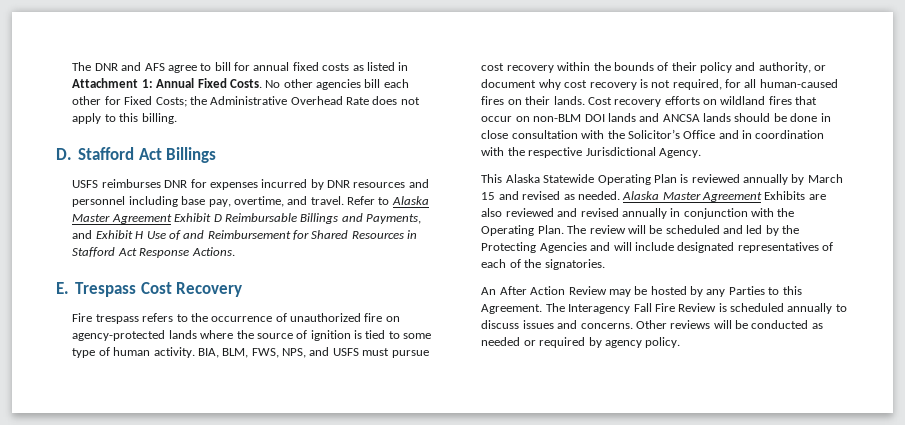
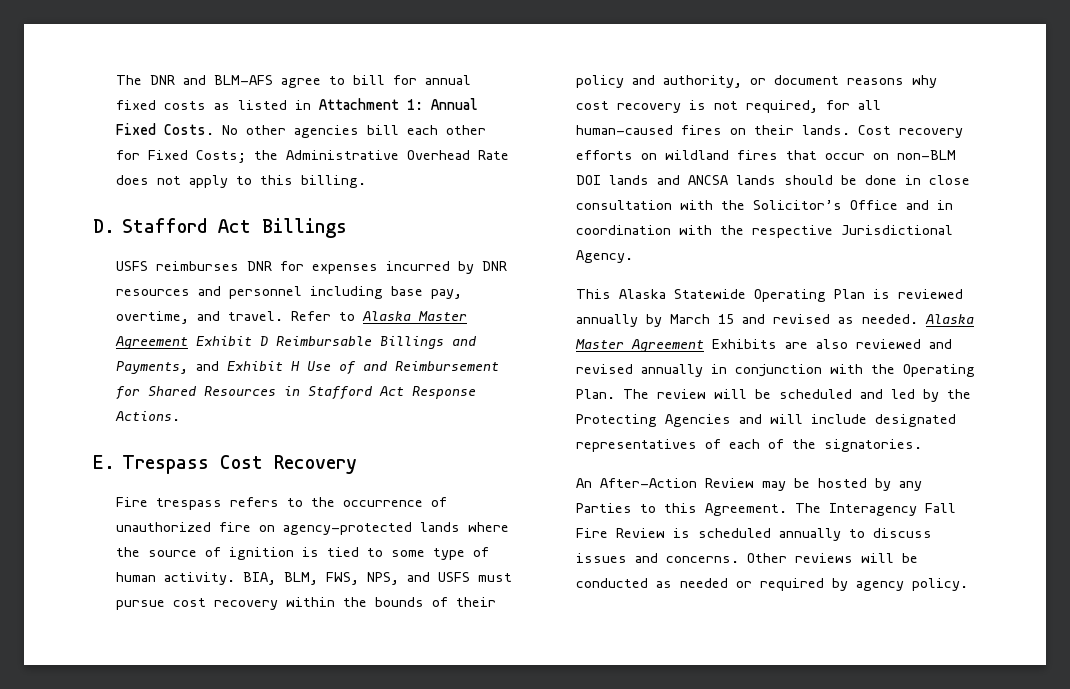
- The DNR and AFS agree to bill for annual fixed costs as listed in Attachment 1: Annual Fixed Costs.
+ The DNR and BLM-AFS agree to bill for annual fixed costs as listed in Attachment 1: Annual Fixed Costs.
- BIA, BLM, FWS, NPS, and USFS must pursue cost recovery within the bounds of their policy and authority, or document why cost recovery is not required, for all human-caused fires on their lands.
+ BIA, BLM, FWS, NPS, and USFS must pursue cost recovery within the bounds of their policy and authority, or document reasons why cost recovery is not required, for all human-caused fires on their lands.
- An After Action Review may be hosted by any Parties to this Agreement.
+ An After-Action Review may be hosted by any Parties to this Agreement.

